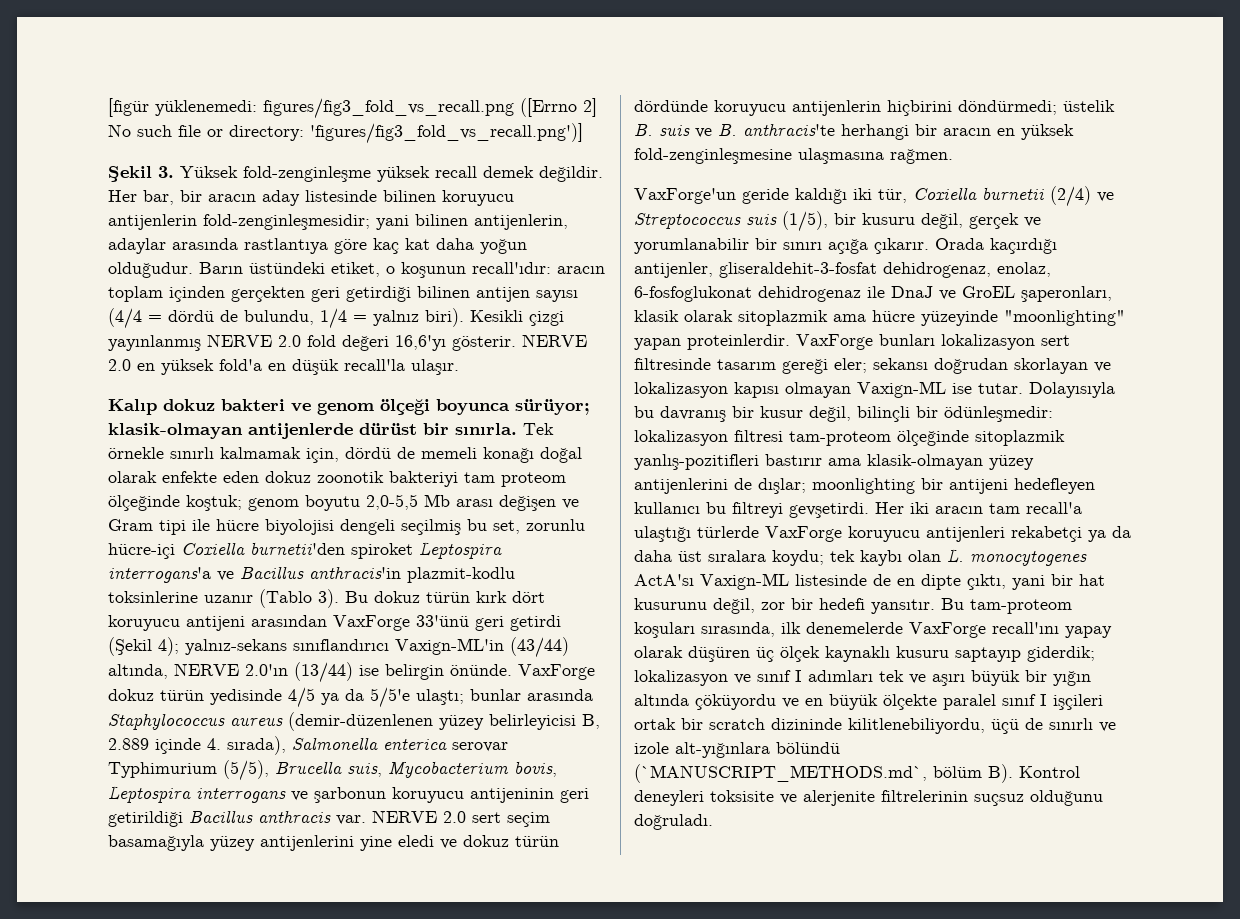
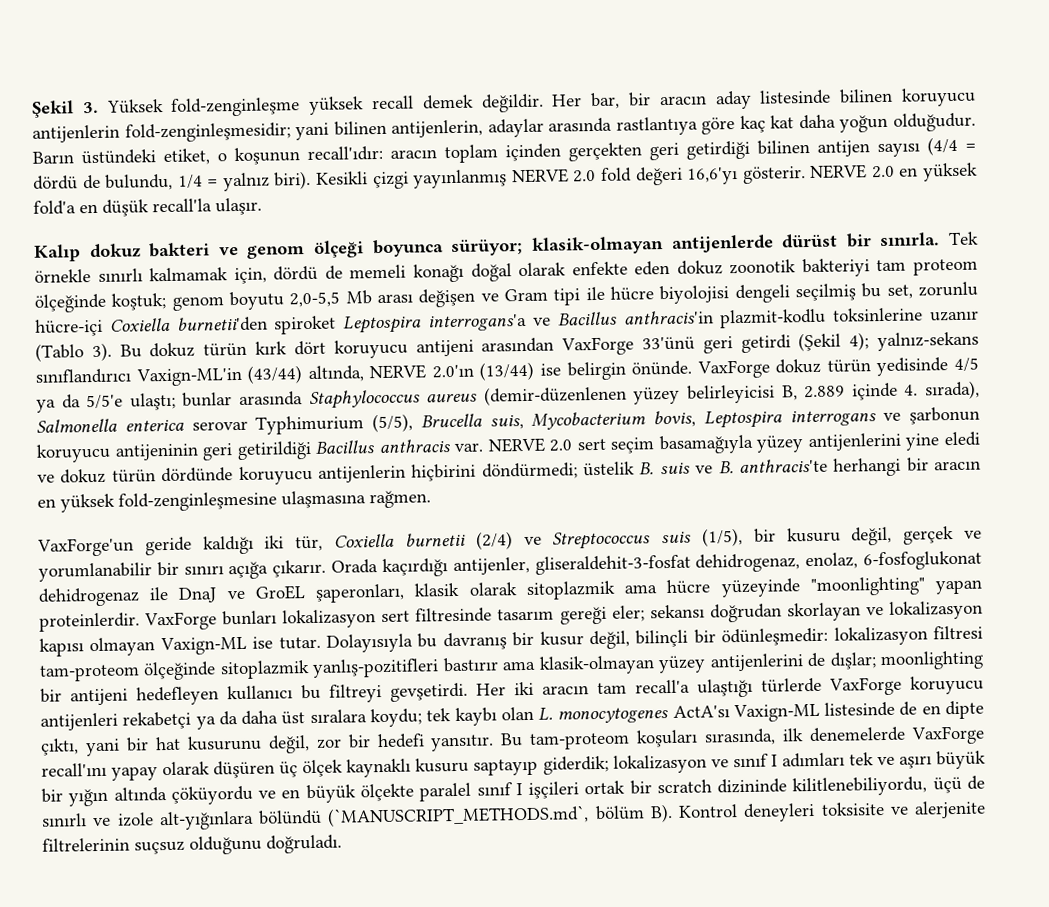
- [figür yüklenemedi: figures/fig3_fold_vs_recall.png ([Errno 2] No such file or directory: 'figures/fig3_fold_vs_recall.png')]

